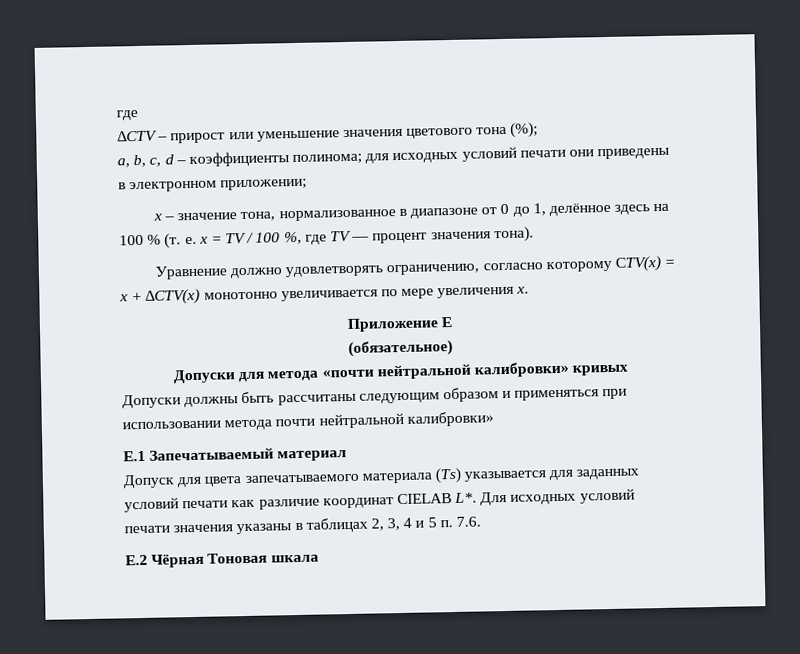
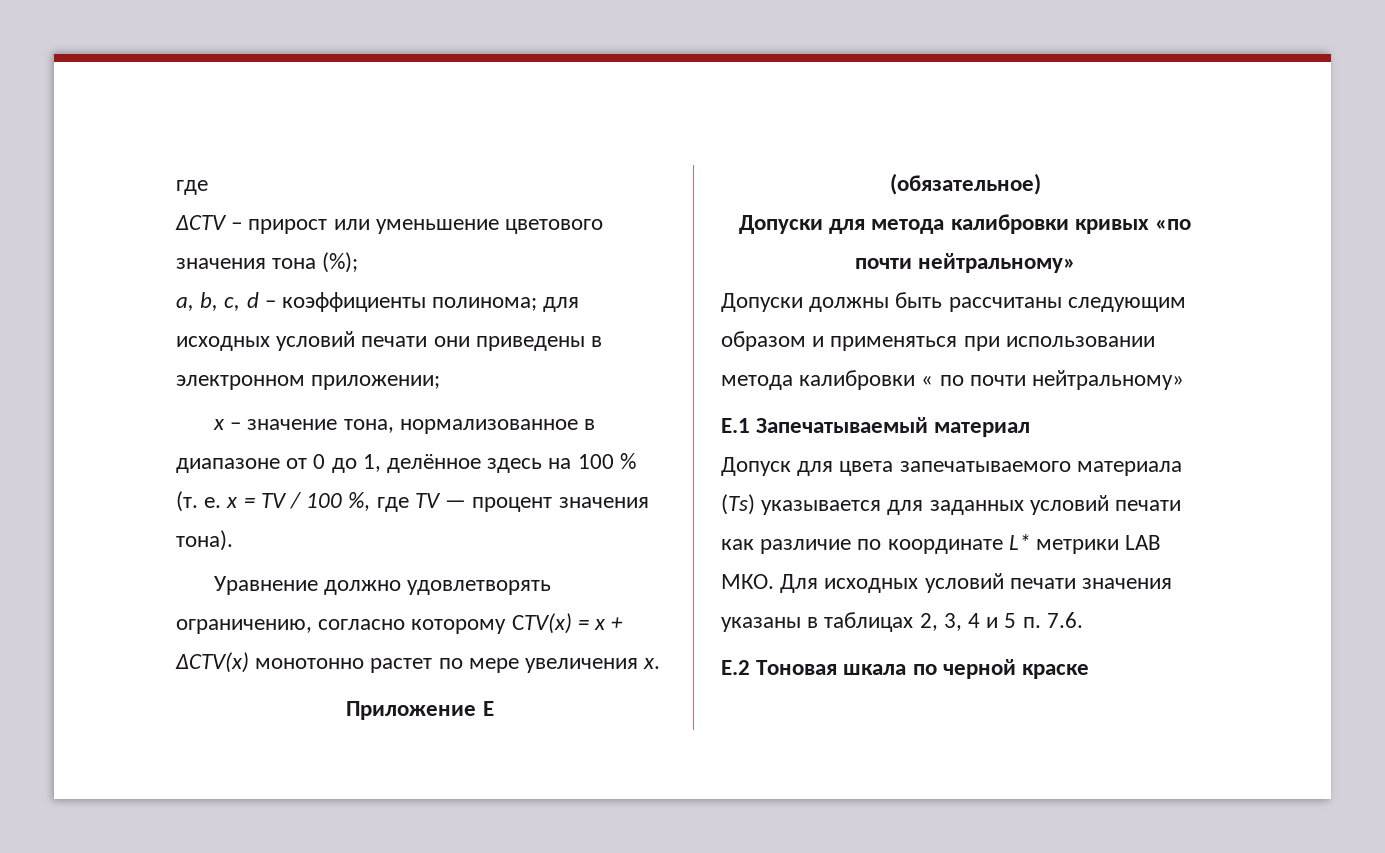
- ∆CTV – прирост или уменьшение значения цветового тона (%);
+ ∆CTV – прирост или уменьшение цветового значения тона (%);
- Уравнение должно удовлетворять ограничению, согласно которому CTV(x) = x + ∆CTV(x) монотонно увеличивается по мере увеличения x.
+ Уравнение должно удовлетворять ограничению, согласно которому CTV(x) = x + ∆CTV(x) монотонно растет по мере увеличения x.
- Допуски для метода «почти нейтральной калибровки» кривых
+ Допуски для метода калибровки кривых «по почти нейтральному»
- Допуски должны быть рассчитаны следующим образом и применяться при использовании метода почти нейтральной калибровки»
+ Допуски должны быть рассчитаны следующим образом и применяться при использовании метода калибровки « по почти нейтральному»
- Допуск для цвета запечатываемого материала (Ts) указывается для заданных условий печати как различие координат CIELAB L*. Для исходных условий печати значения указаны в таблицах 2, 3, 4 и 5 п. 7.6.
+ Допуск для цвета запечатываемого материала (Ts) указывается для заданных условий печати как различие по координате L* метрики LAB МКО. Для исходных условий печати значения указаны в таблицах 2, 3, 4 и 5 п. 7.6.
- Е.2 Чёрная Тоновая шкала
+ Е.2 Тоновая шкала по черной краске

